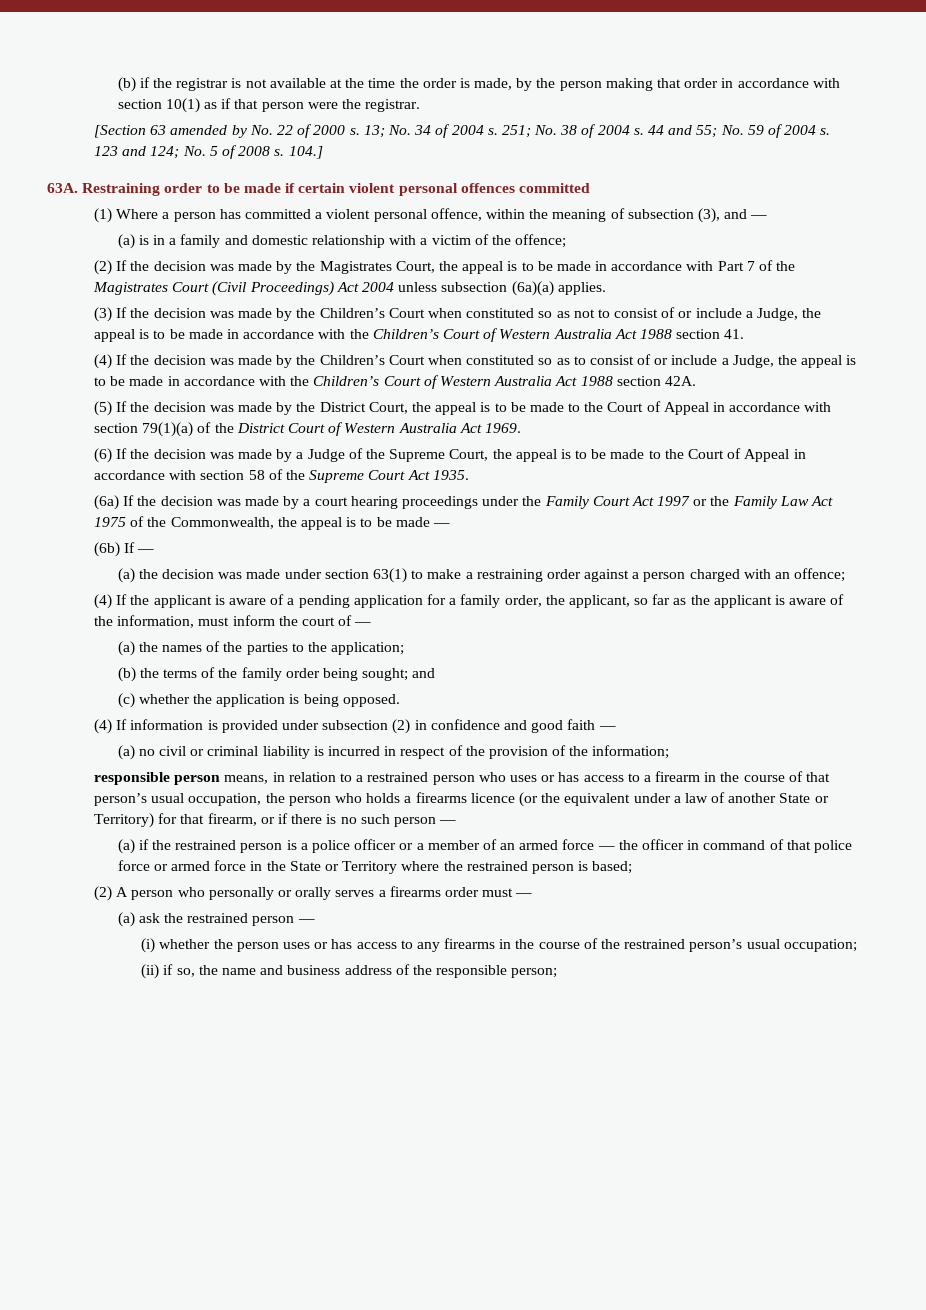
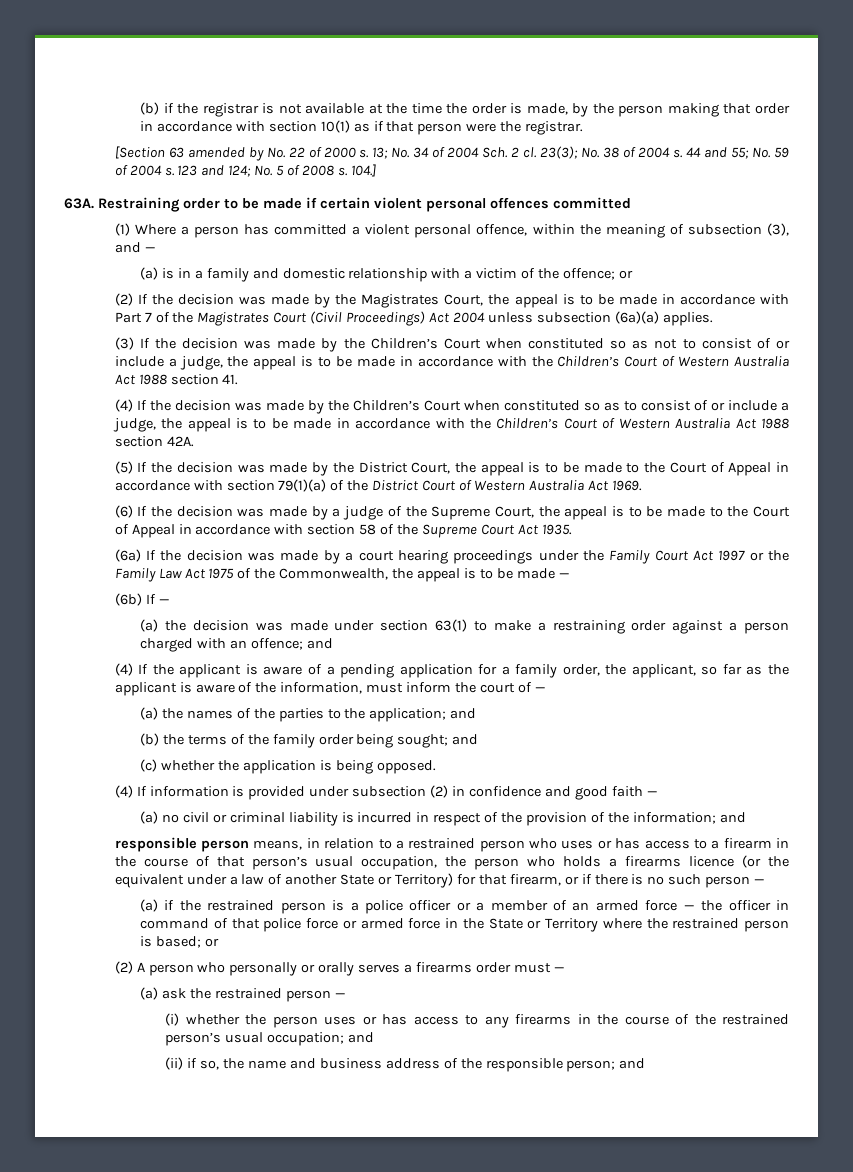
- 13; No. 34 of 2004 s. 251; No. 38 of 2004 s.
+ 13; No. 34 of 2004 Sch. 2 cl. 23(3); No. 38 of 2004 s.
- (a) is in a family and domestic relationship with a victim of the offence;
+ (a) is in a family and domestic relationship with a victim of the offence; or
- (3) If the decision was made by the Children’s Court when constituted so as not to consist of or include a Judge, the appeal is to be made in accordance with the Children’s Court of Western Australia Act 1988 section 41.
+ (3) If the decision was made by the Children’s Court when constituted so as not to consist of or include a judge, the appeal is to be made in accordance with the Children’s Court of Western Australia Act 1988 section 41.
- (4) If the decision was made by the Children’s Court when constituted so as to consist of or include a Judge, the appeal is to be made in accordance with the Children’s Court of Western Australia Act 1988 section 42A.
+ (4) If the decision was made by the Children’s Court when constituted so as to consist of or include a judge, the appeal is to be made in accordance with the Children’s Court of Western Australia Act 1988 section 42A.
- (6) If the decision was made by a Judge of the Supreme Court, the appeal is to be made to the Court of Appeal in accordance with section 58 of the Supreme Court Act 1935.
+ (6) If the decision was made by a judge of the Supreme Court, the appeal is to be made to the Court of Appeal in accordance with section 58 of the Supreme Court Act 1935.
- (a) the decision was made under section 63(1) to make a restraining order against a person charged with an offence;
+ (a) the decision was made under section 63(1) to make a restraining order against a person charged with an offence; and
- (a) the names of the parties to the application;
+ (a) the names of the parties to the application; and
- (a) no civil or criminal liability is incurred in respect of the provision of the information;
+ (a) no civil or criminal liability is incurred in respect of the provision of the information; and
- (a) if the restrained person is a police officer or a member of an armed force — the officer in command of that police force or armed force in the State or Territory where the restrained person is based;
+ (a) if the restrained person is a police officer or a member of an armed force — the officer in command of that police force or armed force in the State or Territory where the restrained person is based; or
- (i) whether the person uses or has access to any firearms in the course of the restrained person’s usual occupation;
+ (i) whether the person uses or has access to any firearms in the course of the restrained person’s usual occupation; and
- (ii) if so, the name and business address of the responsible person;
+ (ii) if so, the name and business address of the responsible person; and

